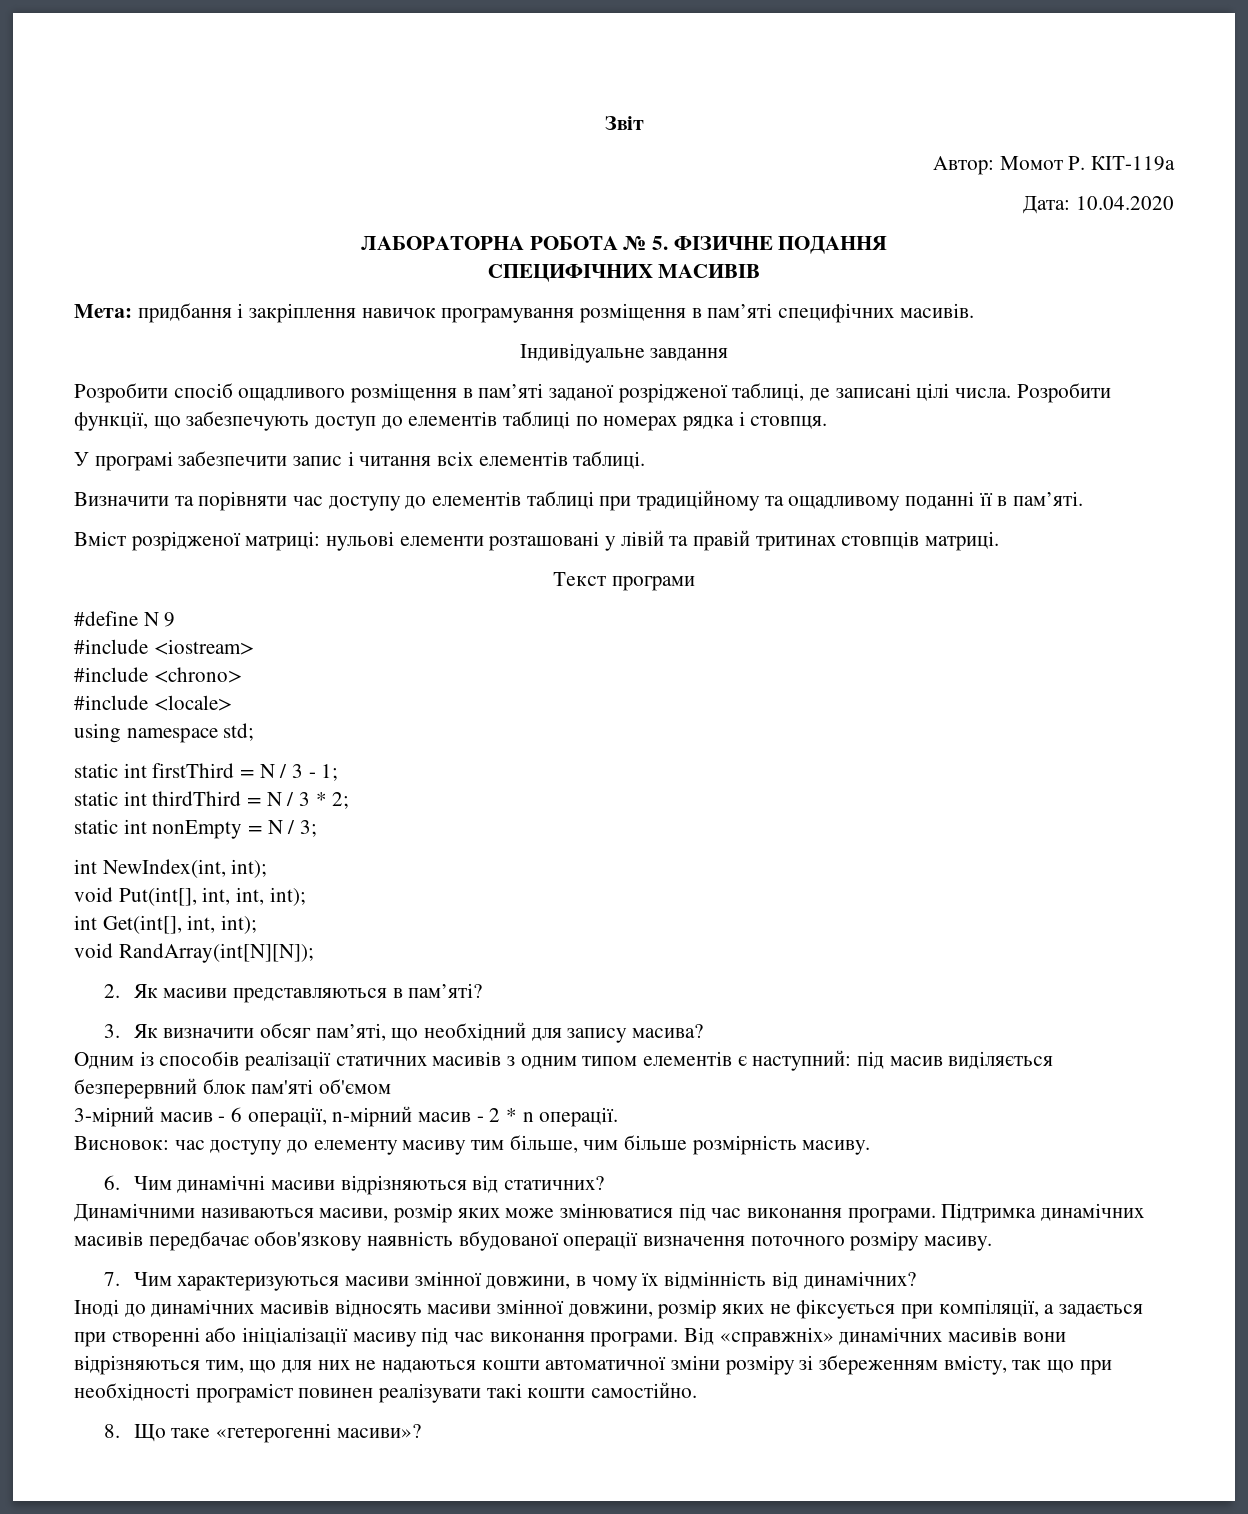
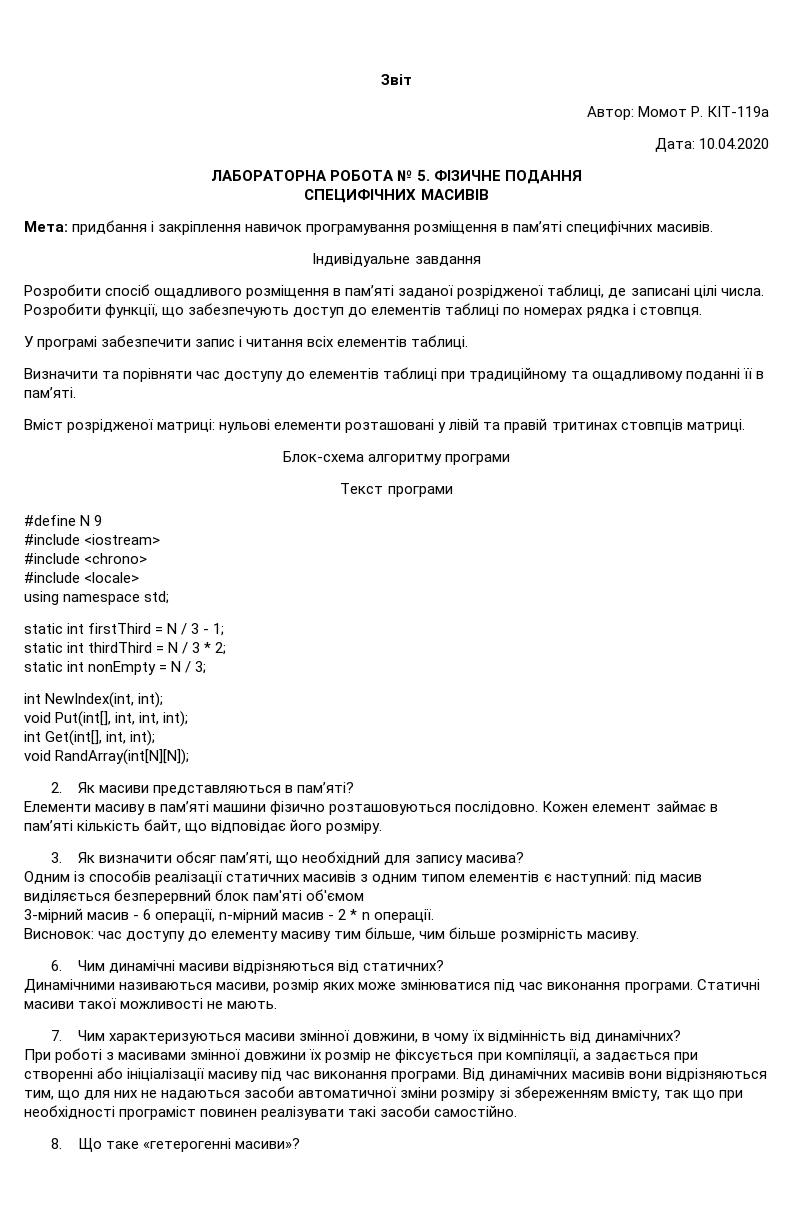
+ Блок-схема алгоритму програми
+ Елементи масиву в пам’яті машини фізично розташовуються послідовно. Кожен елемент займає в пам’яті кількість байт, що відповідає його розміру.
- Підтримка динамічних масивів передбачає обов'язкову наявність вбудованої операції визначення поточного розміру масиву.
+ Статичні масиви такої можливості не мають.
- Іноді до динамічних масивів відносять масиви змінної довжини, розмір яких не фіксується при компіляції, а задається при створенні або ініціалізації масиву під час виконання програми.
+ При роботі з масивами змінної довжини їх розмір не фіксується при компіляції, а задається при створенні або ініціалізації масиву під час виконання програми.
- Від «справжніх» динамічних масивів вони відрізняються тим, що для них не надаються кошти автоматичної зміни розміру зі збереженням вмісту, так що при необхідності програміст повинен реалізувати такі кошти самостійно.
+ Від динамічних масивів вони відрізняються тим, що для них не надаються засоби автоматичної зміни розміру зі збереженням вмісту, так що при необхідності програміст повинен реалізувати такі засоби самостійно.

